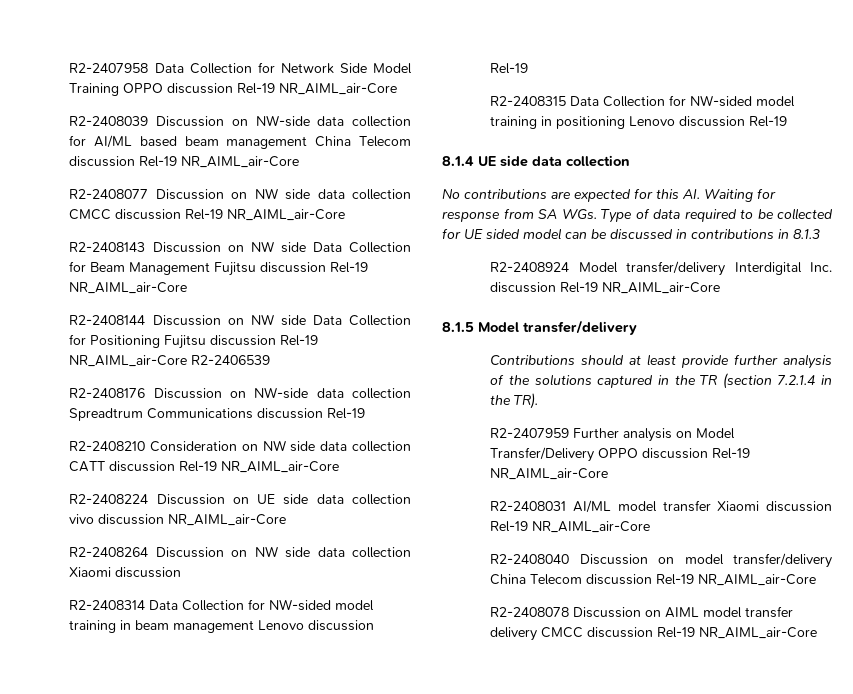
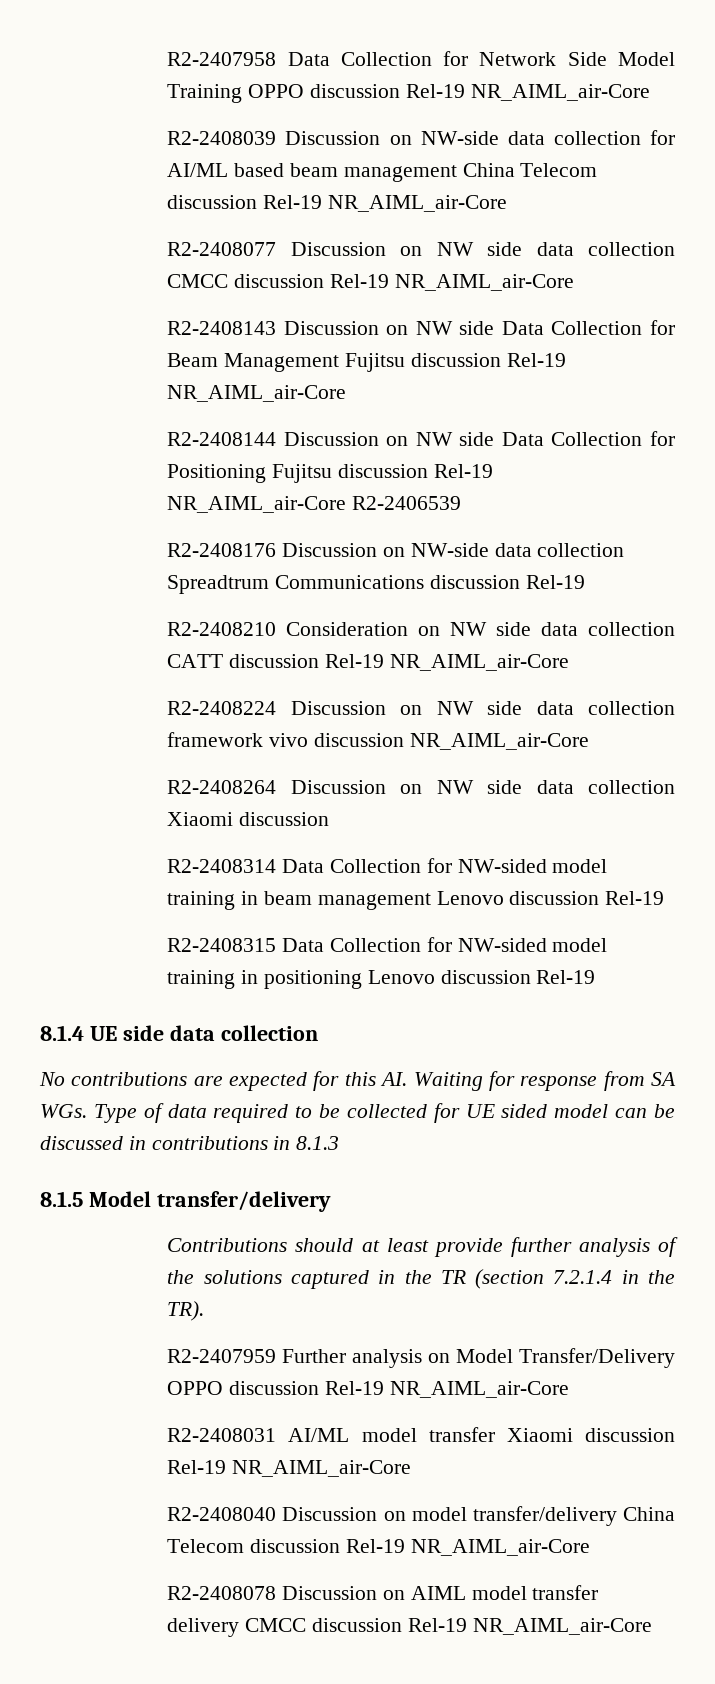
- R2-2408224 Discussion on UE side data collection vivo discussion NR_AIML_air-Core
+ R2-2408224 Discussion on NW side data collection framework vivo discussion NR_AIML_air-Core
- R2-2408924 Model transfer/delivery Interdigital Inc. discussion Rel-19 NR_AIML_air-Core

